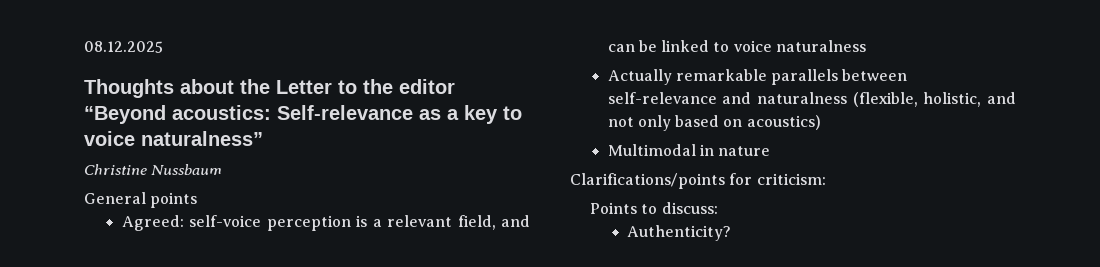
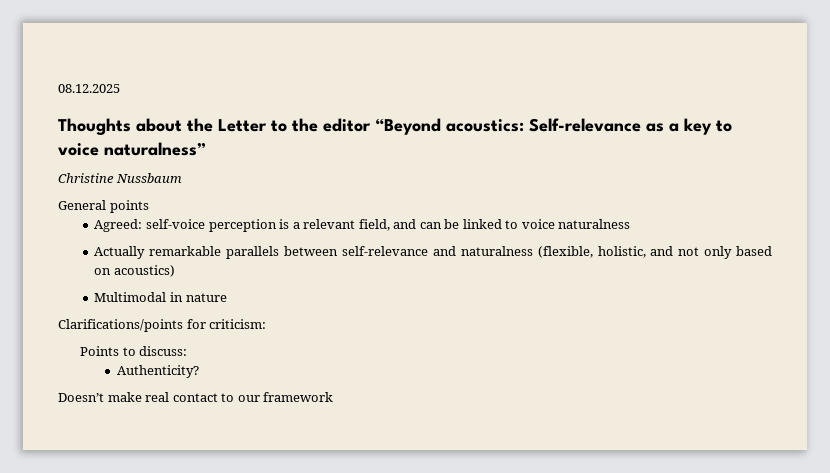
+ Doesn’t make real contact to our framework

